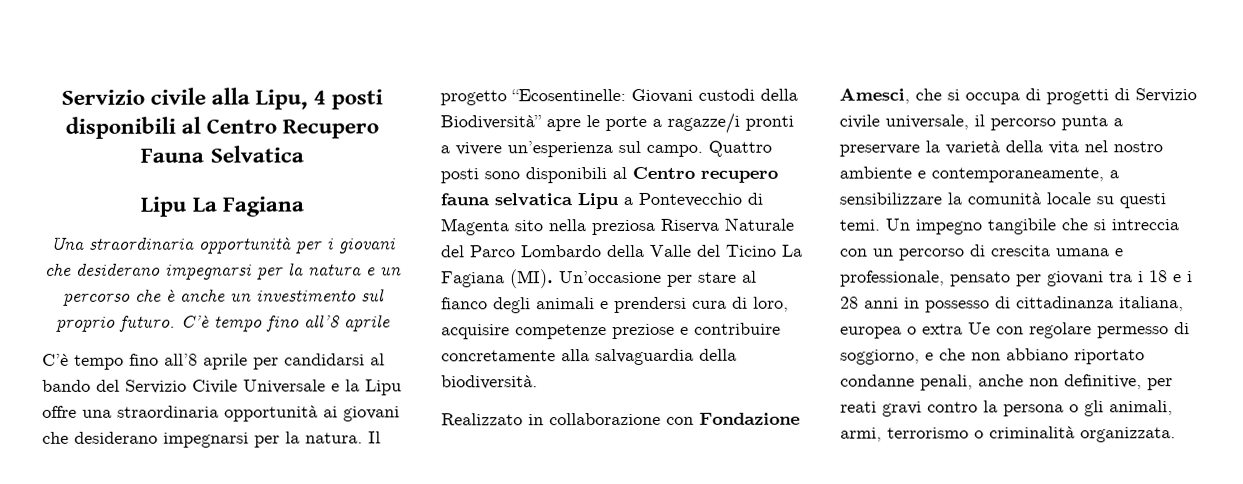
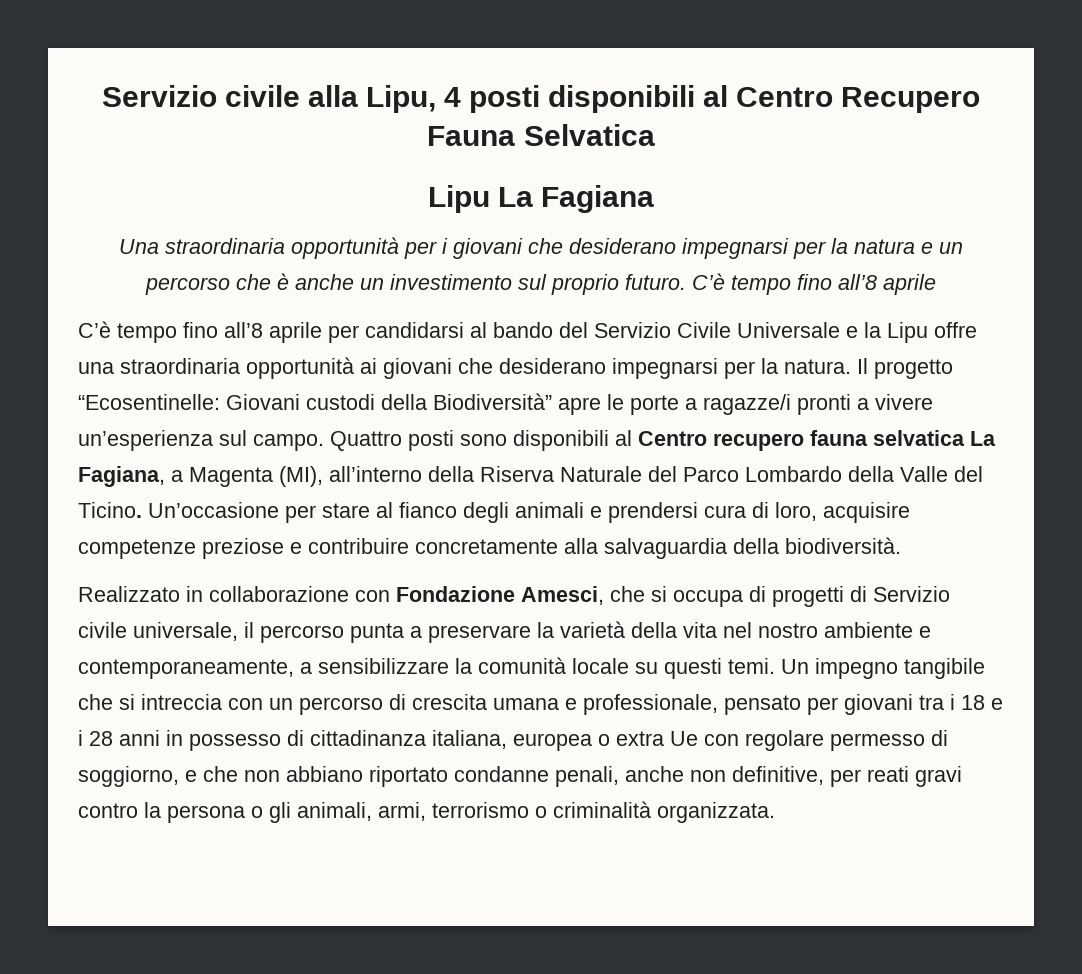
- Quattro posti sono disponibili al Centro recupero fauna selvatica Lipu a Pontevecchio di Magenta sito nella preziosa Riserva Naturale del Parco Lombardo della Valle del Ticino La Fagiana (MI). Un’occasione per stare al fianco degli animali e prendersi cura di loro, acquisire competenze preziose e contribuire concretamente alla salvaguardia della biodiversità.
+ Quattro posti sono disponibili al Centro recupero fauna selvatica La Fagiana, a Magenta (MI), all’interno della Riserva Naturale del Parco Lombardo della Valle del Ticino. Un’occasione per stare al fianco degli animali e prendersi cura di loro, acquisire competenze preziose e contribuire concretamente alla salvaguardia della biodiversità.

